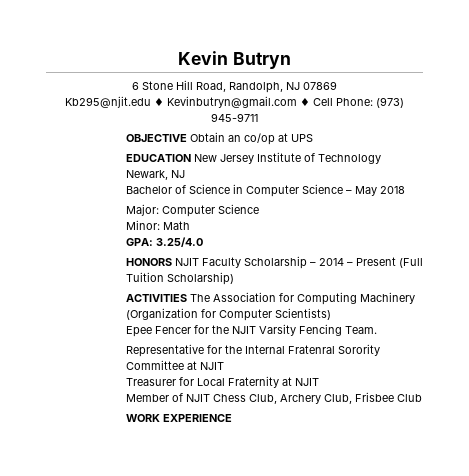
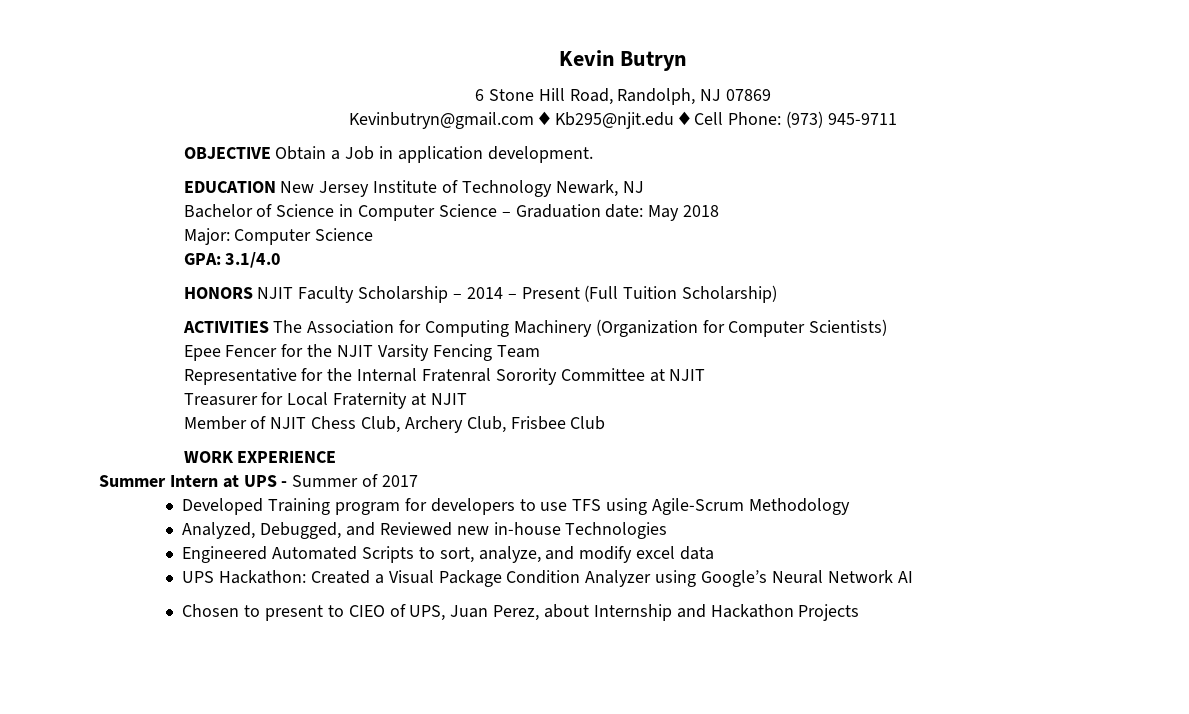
- Kb295@njit.edu ♦ Kevinbutryn@gmail.com ♦ Cell Phone: (973) 945-9711
+ Kevinbutryn@gmail.com ♦ Kb295@njit.edu ♦ Cell Phone: (973) 945-9711
- OBJECTIVE Obtain an co/op at UPS
+ OBJECTIVE Obtain a Job in application development.
- Bachelor of Science in Computer Science – May 2018
+ Bachelor of Science in Computer Science – Graduation date: May 2018
- Minor: Math
- GPA: 3.25/4.0
+ GPA: 3.1/4.0
- Epee Fencer for the NJIT Varsity Fencing Team.
+ Epee Fencer for the NJIT Varsity Fencing Team
+ Summer Intern at UPS - Summer of 2017
+ Developed Training program for developers to use TFS using Agile-Scrum Methodology
+ Analyzed, Debugged, and Reviewed new in-house Technologies
+ Engineered Automated Scripts to sort, analyze, and modify excel data
+ UPS Hackathon: Created a Visual Package Condition Analyzer using Google’s Neural Network AI
+ Chosen to present to CIEO of UPS, Juan Perez, about Internship and Hackathon Projects

